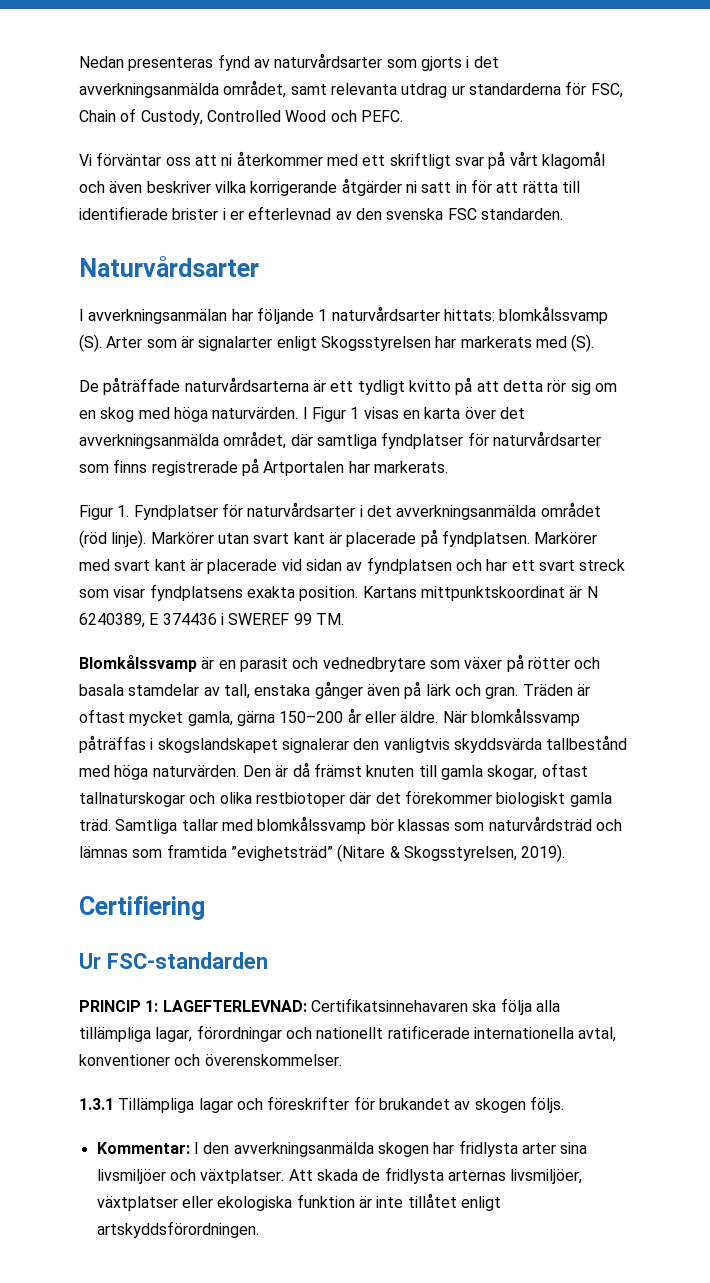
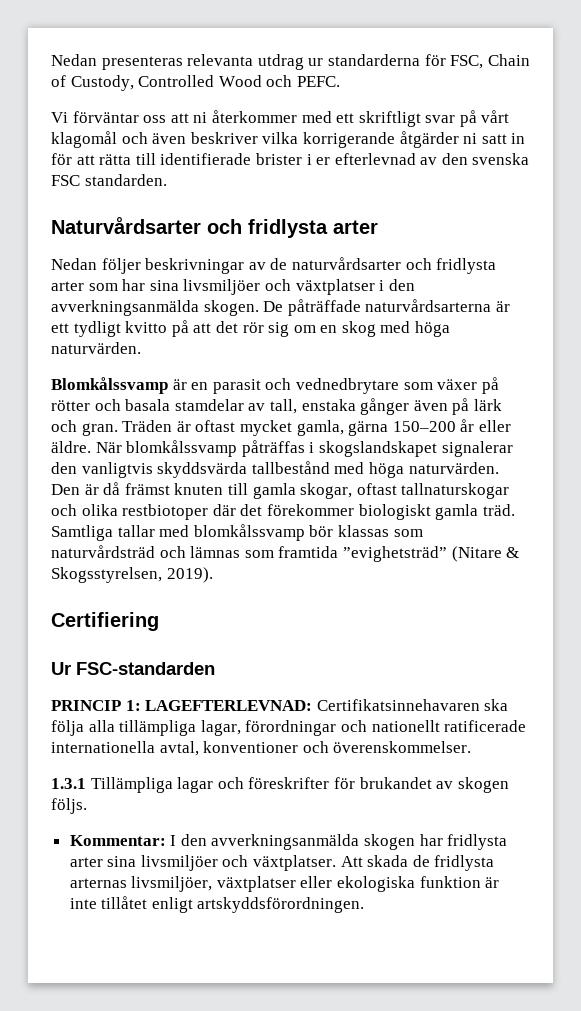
- Nedan presenteras fynd av naturvårdsarter som gjorts i det avverkningsanmälda området, samt relevanta utdrag ur standarderna för FSC, Chain of Custody, Controlled Wood och PEFC.
+ Nedan presenteras relevanta utdrag ur standarderna för FSC, Chain of Custody, Controlled Wood och PEFC.
- Naturvårdsarter
- I avverkningsanmälan har följande 1 naturvårdsarter hittats: blomkålssvamp (S). Arter som är signalarter enligt Skogsstyrelsen har markerats med (S).
- De påträffade naturvårdsarterna är ett tydligt kvitto på att detta rör sig om en skog med höga naturvärden. I Figur 1 visas en karta över det avverkningsanmälda området, där samtliga fyndplatser för naturvårdsarter som finns registrerade på Artportalen har markerats.
- Figur 1. Fyndplatser för naturvårdsarter i det avverkningsanmälda området (röd linje). Markörer utan svart kant är placerade på fyndplatsen. Markörer med svart kant är placerade vid sidan av fyndplatsen och har ett svart streck som visar fyndplatsens exakta position. Kartans mittpunktskoordinat är N 6240389, E 374436 i SWEREF 99 TM.
+ Naturvårdsarter och fridlysta arter
+ Nedan följer beskrivningar av de naturvårdsarter och fridlysta arter som har sina livsmiljöer och växtplatser i den avverkningsanmälda skogen. De påträffade naturvårdsarterna är ett tydligt kvitto på att det rör sig om en skog med höga naturvärden.

